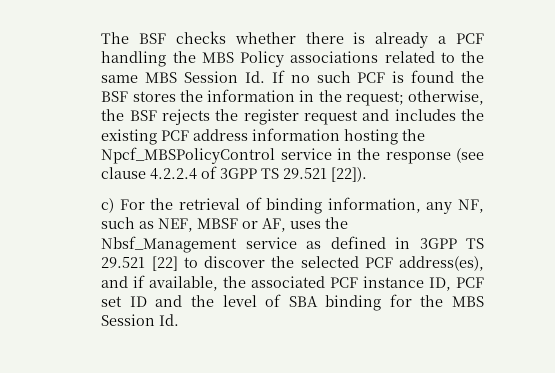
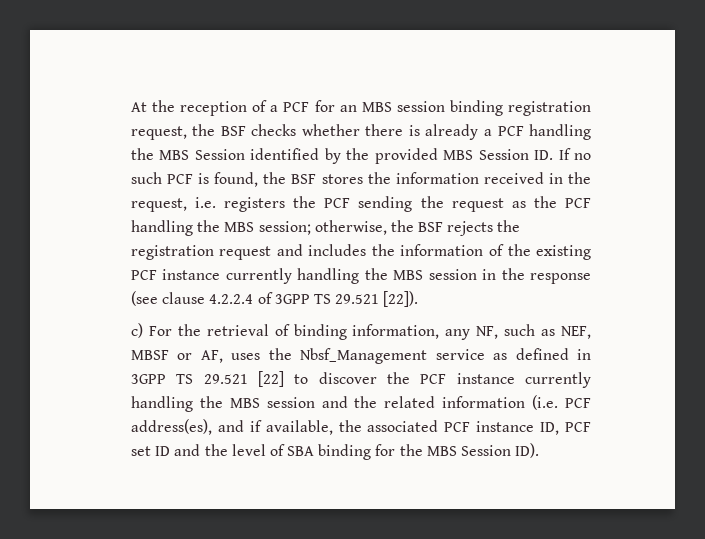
- The BSF checks whether there is already a PCF handling the MBS Policy associations related to the same MBS Session Id. If no such PCF is found the BSF stores the information in the request; otherwise, the BSF rejects the register request and includes the existing PCF address information hosting the Npcf_MBSPolicyControl service in the response (see clause 4.2.2.4 of 3GPP TS 29.521 [22]).
+ At the reception of a PCF for an MBS session binding registration request, the BSF checks whether there is already a PCF handling the MBS Session identified by the provided MBS Session ID. If no such PCF is found, the BSF stores the information received in the request, i.e. registers the PCF sending the request as the PCF handling the MBS session; otherwise, the BSF rejects the registration request and includes the information of the existing PCF instance currently handling the MBS session in the response (see clause 4.2.2.4 of 3GPP TS 29.521 [22]).
- c) For the retrieval of binding information, any NF, such as NEF, MBSF or AF, uses the Nbsf_Management service as defined in 3GPP TS 29.521 [22] to discover the selected PCF address(es), and if available, the associated PCF instance ID, PCF set ID and the level of SBA binding for the MBS Session Id.
+ c) For the retrieval of binding information, any NF, such as NEF, MBSF or AF, uses the Nbsf_Management service as defined in 3GPP TS 29.521 [22] to discover the PCF instance currently handling the MBS session and the related information (i.e. PCF address(es), and if available, the associated PCF instance ID, PCF set ID and the level of SBA binding for the MBS Session ID).

